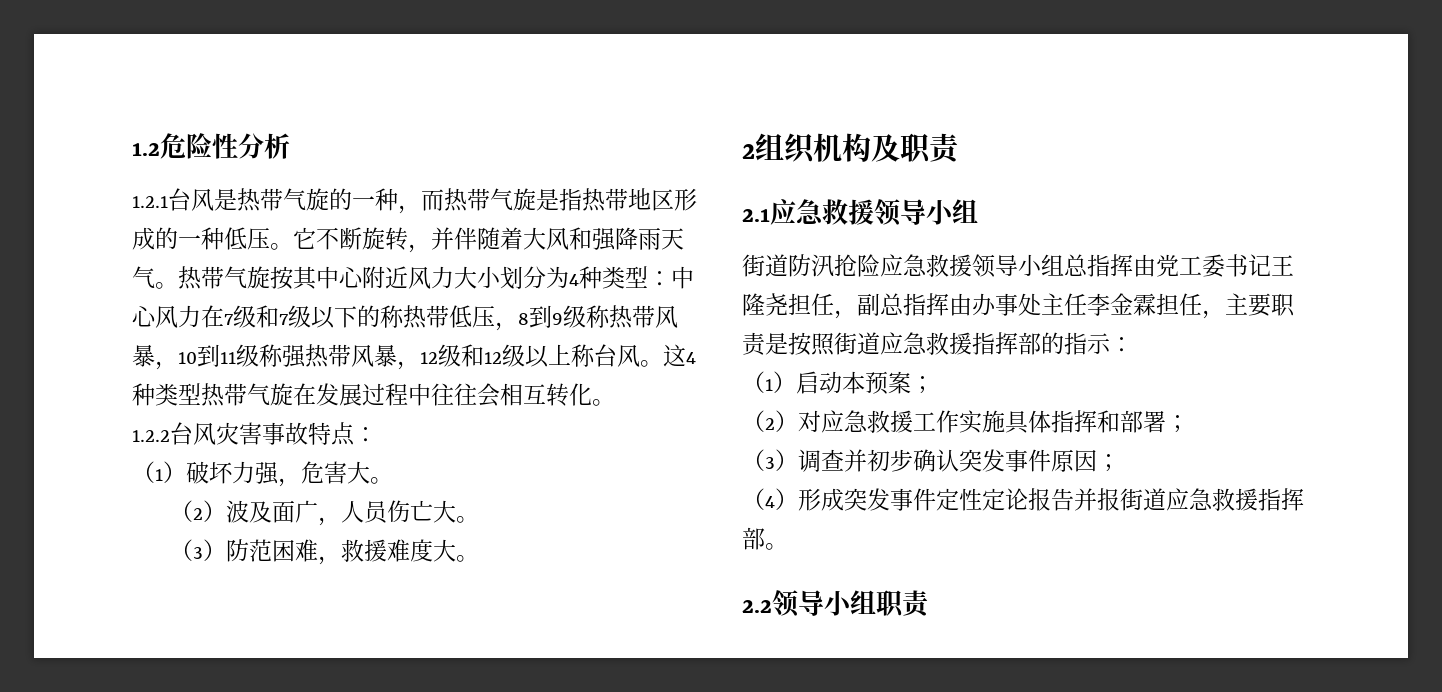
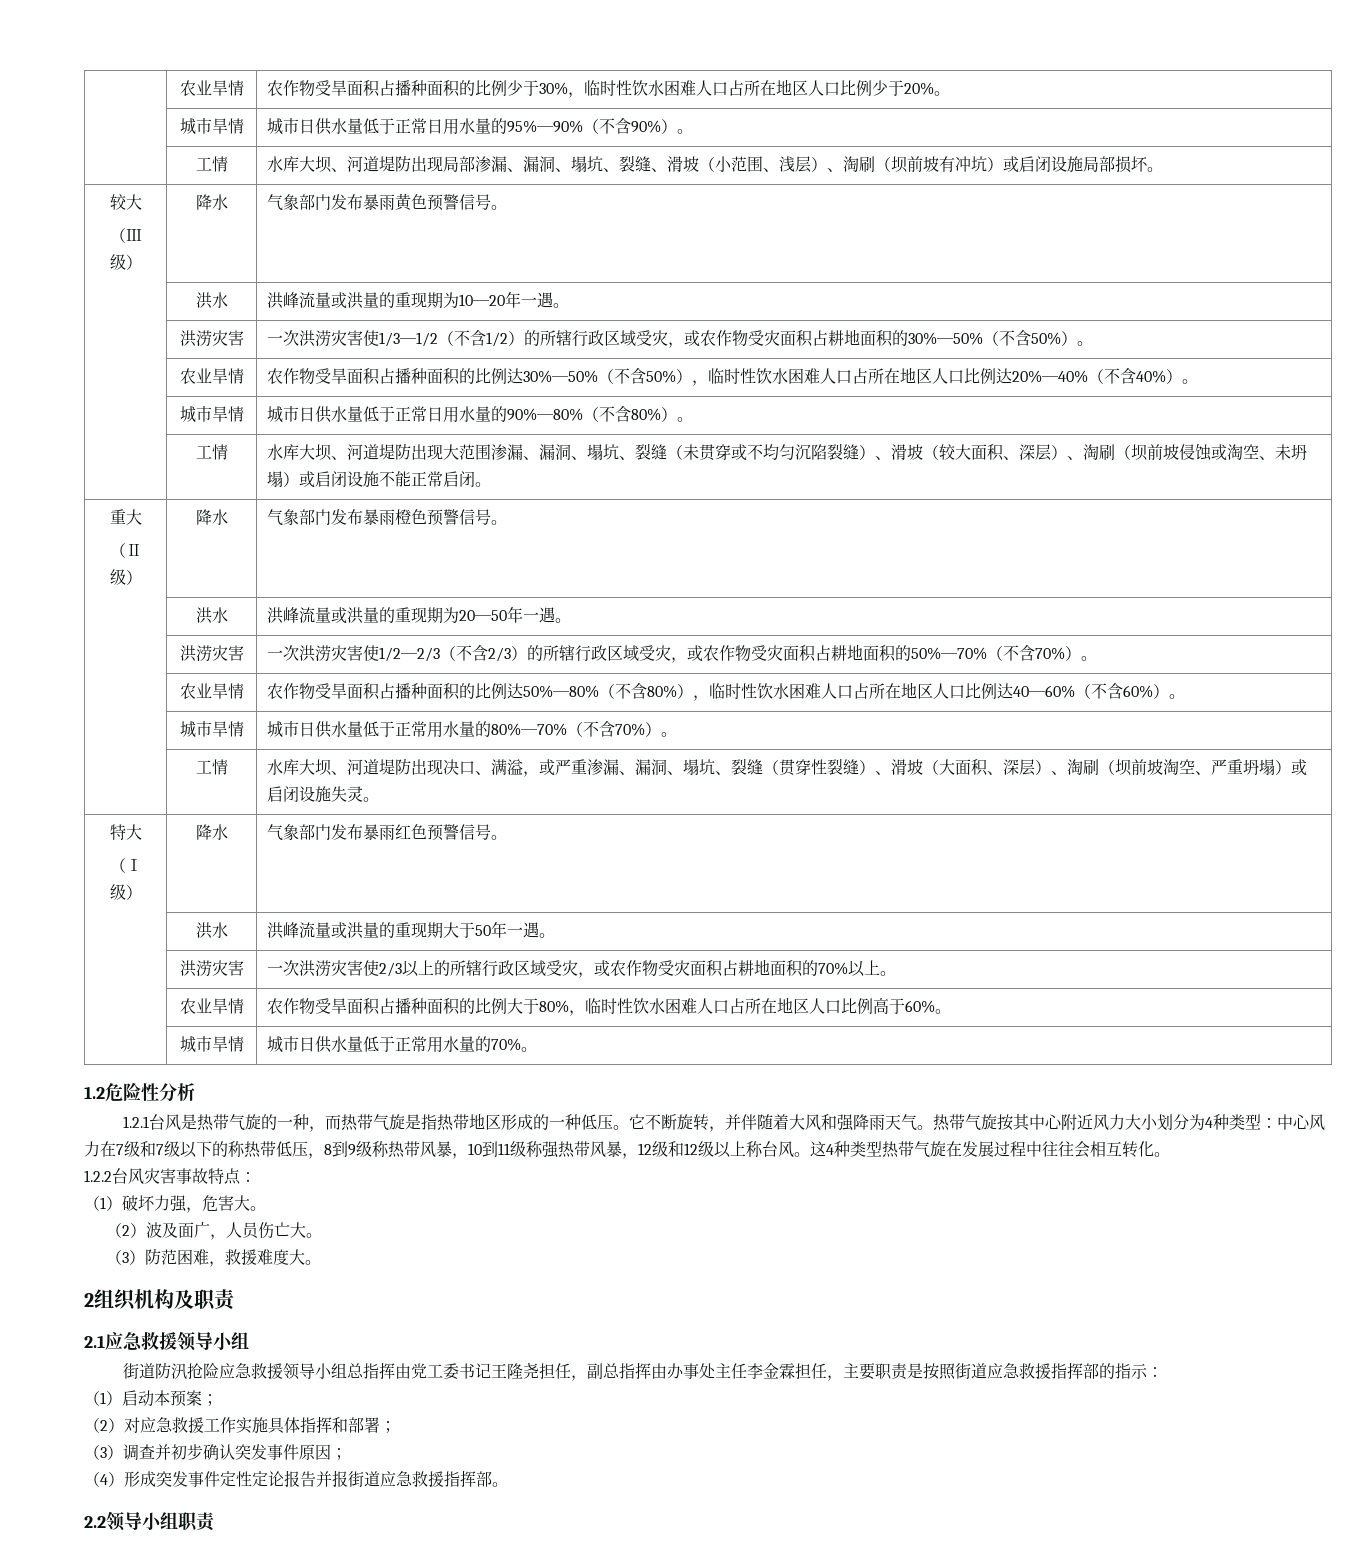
+ | 农业旱情 | 农作物受旱面积占播种面积的比例少于30%，临时性饮水困难人口占所在地区人口比例少于20%。
+ | 城市旱情 | 城市日供水量低于正常日用水量的95%─90%（不含90%）。
+ | 工情 | 水库大坝、河道堤防出现局部渗漏、漏洞、塌坑、裂缝、滑坡（小范围、浅层）、淘刷（坝前坡有冲坑）或启闭设施局部损坏。
+ 较大
+ （Ⅲ级） | 降水 | 气象部门发布暴雨黄色预警信号。
+ | 洪水 | 洪峰流量或洪量的重现期为10─20年一遇。
+ | 洪涝灾害 | 一次洪涝灾害使1/3─1/2（不含1/2）的所辖行政区域受灾，或农作物受灾面积占耕地面积的30%─50%（不含50%）。
+ | 农业旱情 | 农作物受旱面积占播种面积的比例达30%─50%（不含50%），临时性饮水困难人口占所在地区人口比例达20%─40%（不含40%）。
+ | 城市旱情 | 城市日供水量低于正常日用水量的90%─80%（不含80%）。
+ | 工情 | 水库大坝、河道堤防出现大范围渗漏、漏洞、塌坑、裂缝（未贯穿或不均匀沉陷裂缝）、滑坡（较大面积、深层）、淘刷（坝前坡侵蚀或淘空、未坍塌）或启闭设施不能正常启闭。
+ 重大
+ （Ⅱ级） | 降水 | 气象部门发布暴雨橙色预警信号。
+ | 洪水 | 洪峰流量或洪量的重现期为20─50年一遇。
+ | 洪涝灾害 | 一次洪涝灾害使1/2─2/3（不含2/3）的所辖行政区域受灾，或农作物受灾面积占耕地面积的50%─70%（不含70%）。
+ | 农业旱情 | 农作物受旱面积占播种面积的比例达50%─80%（不含80%），临时性饮水困难人口占所在地区人口比例达40─60%（不含60%）。
+ | 城市旱情 | 城市日供水量低于正常用水量的80%─70%（不含70%）。
+ | 工情 | 水库大坝、河道堤防出现决口、满溢，或严重渗漏、漏洞、塌坑、裂缝（贯穿性裂缝）、滑坡（大面积、深层）、淘刷（坝前坡淘空、严重坍塌）或启闭设施失灵。
+ 特大
+ （Ⅰ级） | 降水 | 气象部门发布暴雨红色预警信号。
+ | 洪水 | 洪峰流量或洪量的重现期大于50年一遇。
+ | 洪涝灾害 | 一次洪涝灾害使2/3以上的所辖行政区域受灾，或农作物受灾面积占耕地面积的70%以上。
+ | 农业旱情 | 农作物受旱面积占播种面积的比例大于80%，临时性饮水困难人口占所在地区人口比例高于60%。
+ | 城市旱情 | 城市日供水量低于正常用水量的70%。

